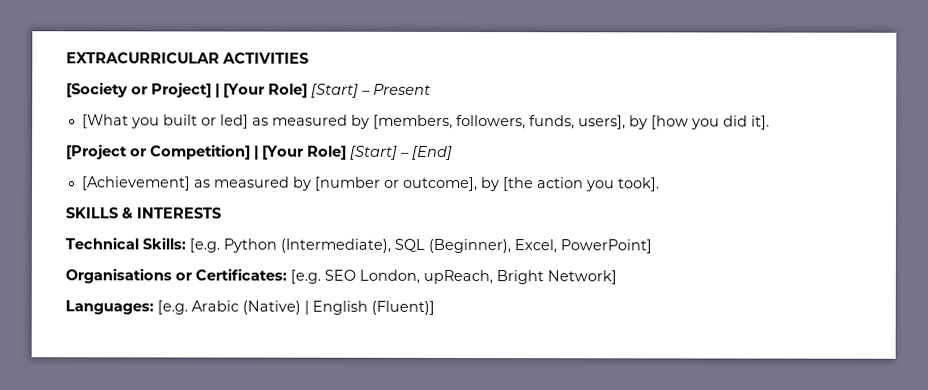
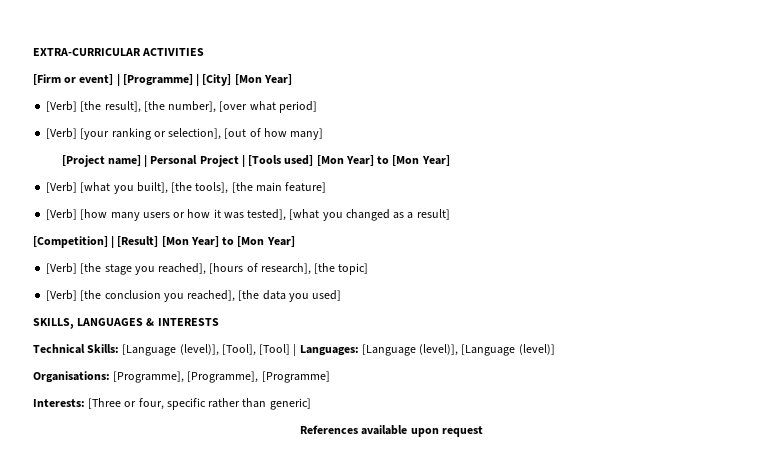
- EXTRACURRICULAR ACTIVITIES
+ EXTRA-CURRICULAR ACTIVITIES
- [Society or Project] | [Your Role] [Start] – Present
- [What you built or led] as measured by [members, followers, funds, users], by [how you did it].
- [Project or Competition] | [Your Role] [Start] – [End]
- [Achievement] as measured by [number or outcome], by [the action you took].
- SKILLS & INTERESTS
- Technical Skills: [e.g. Python (Intermediate), SQL (Beginner), Excel, PowerPoint]
- Organisations or Certificates: [e.g. SEO London, upReach, Bright Network]
- Languages: [e.g. Arabic (Native) | English (Fluent)]
+ [Firm or event] | [Programme] | [City] [Mon Year]
+ [Verb] [the result], [the number], [over what period]
+ [Verb] [your ranking or selection], [out of how many]
+ [Project name] | Personal Project | [Tools used] [Mon Year] to [Mon Year]
+ [Verb] [what you built], [the tools], [the main feature]
+ [Verb] [how many users or how it was tested], [what you changed as a result]
+ [Competition] | [Result] [Mon Year] to [Mon Year]
+ [Verb] [the stage you reached], [hours of research], [the topic]
+ [Verb] [the conclusion you reached], [the data you used]
+ SKILLS, LANGUAGES & INTERESTS
+ Technical Skills: [Language (level)], [Tool], [Tool] | Languages: [Language (level)], [Language (level)]
+ Organisations: [Programme], [Programme], [Programme]
+ Interests: [Three or four, specific rather than generic]
+ References available upon request

